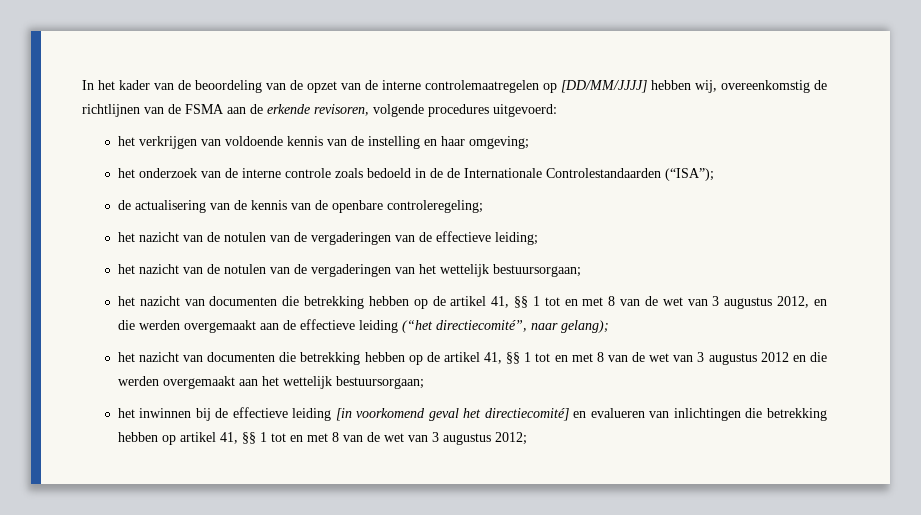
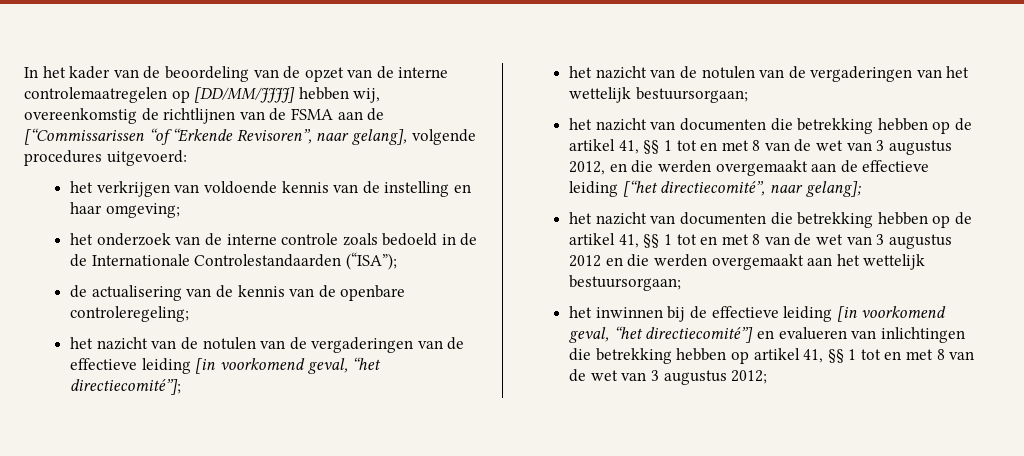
- In het kader van de beoordeling van de opzet van de interne controlemaatregelen op [DD/MM/JJJJ] hebben wij, overeenkomstig de richtlijnen van de FSMA aan de erkende revisoren, volgende procedures uitgevoerd:
+ In het kader van de beoordeling van de opzet van de interne controlemaatregelen op [DD/MM/JJJJ] hebben wij, overeenkomstig de richtlijnen van de FSMA aan de [“Commissarissen “of “Erkende Revisoren”, naar gelang], volgende procedures uitgevoerd:
- het nazicht van de notulen van de vergaderingen van de effectieve leiding;
+ het nazicht van de notulen van de vergaderingen van de effectieve leiding [in voorkomend geval, “het directiecomité”];
- het nazicht van documenten die betrekking hebben op de artikel 41, §§ 1 tot en met 8 van de wet van 3 augustus 2012, en die werden overgemaakt aan de effectieve leiding (“het directiecomité”, naar gelang);
+ het nazicht van documenten die betrekking hebben op de artikel 41, §§ 1 tot en met 8 van de wet van 3 augustus 2012, en die werden overgemaakt aan de effectieve leiding [“het directiecomité”, naar gelang];
- het inwinnen bij de effectieve leiding [in voorkomend geval het directiecomité] en evalueren van inlichtingen die betrekking hebben op artikel 41, §§ 1 tot en met 8 van de wet van 3 augustus 2012;
+ het inwinnen bij de effectieve leiding [in voorkomend geval, “het directiecomité”] en evalueren van inlichtingen die betrekking hebben op artikel 41, §§ 1 tot en met 8 van de wet van 3 augustus 2012;

